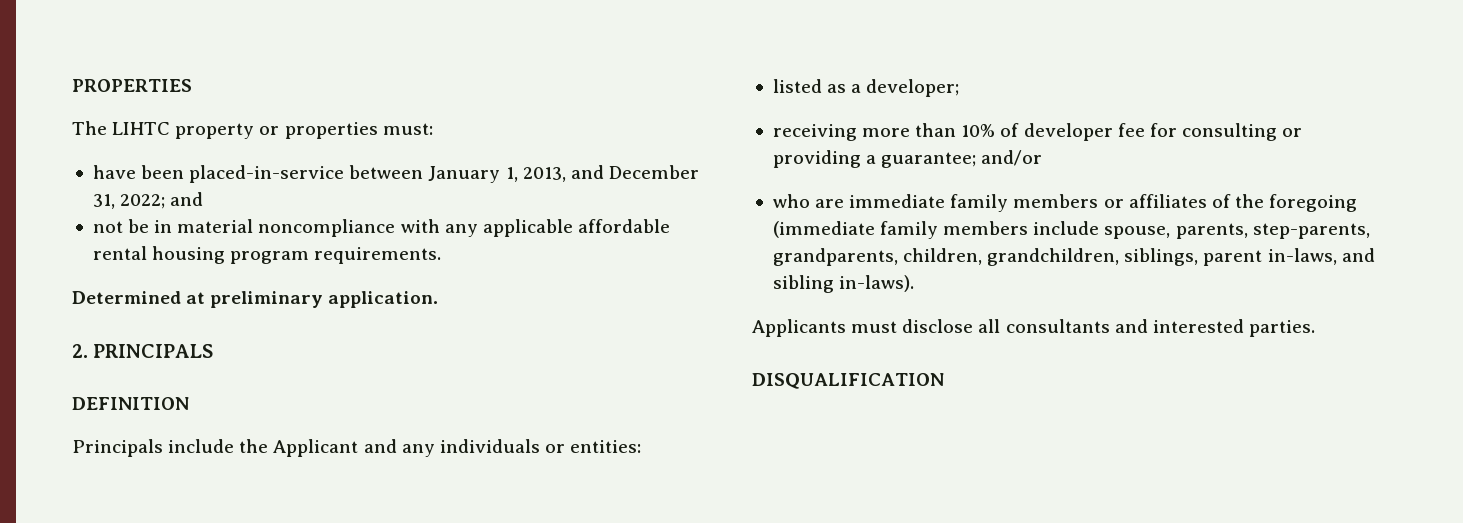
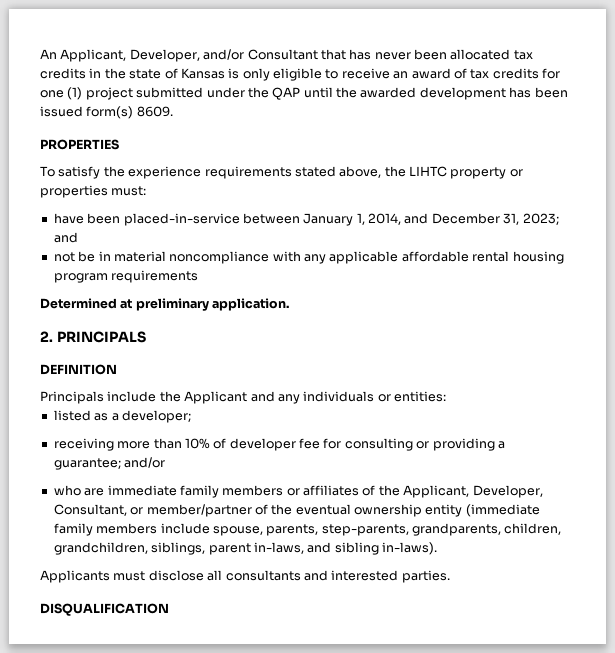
+ An Applicant, Developer, and/or Consultant that has never been allocated tax credits in the state of Kansas is only eligible to receive an award of tax credits for one (1) project submitted under the QAP until the awarded development has been issued form(s) 8609.
  PROPERTIES
- The LIHTC property or properties must:
+ To satisfy the experience requirements stated above, the LIHTC property or properties must:
- have been placed-in-service between January 1, 2013, and December 31, 2022; and
+ have been placed-in-service between January 1, 2014, and December 31, 2023; and
- not be in material noncompliance with any applicable affordable rental housing program requirements.
+ not be in material noncompliance with any applicable affordable rental housing program requirements
- who are immediate family members or affiliates of the foregoing (immediate family members include spouse, parents, step-parents, grandparents, children, grandchildren, siblings, parent in-laws, and sibling in-laws).
+ who are immediate family members or affiliates of the Applicant, Developer, Consultant, or member/partner of the eventual ownership entity (immediate family members include spouse, parents, step-parents, grandparents, children, grandchildren, siblings, parent in-laws, and sibling in-laws).

